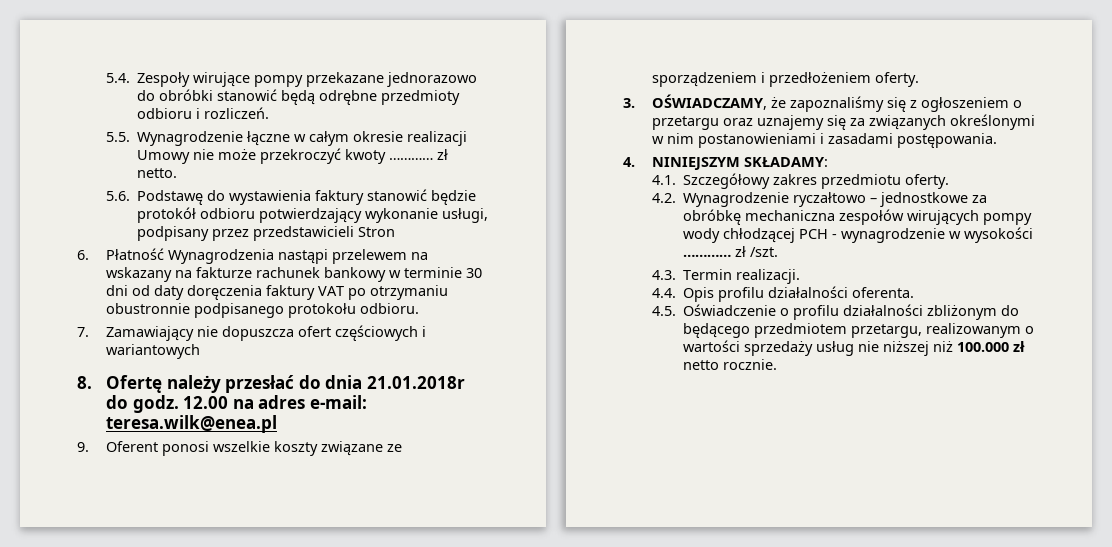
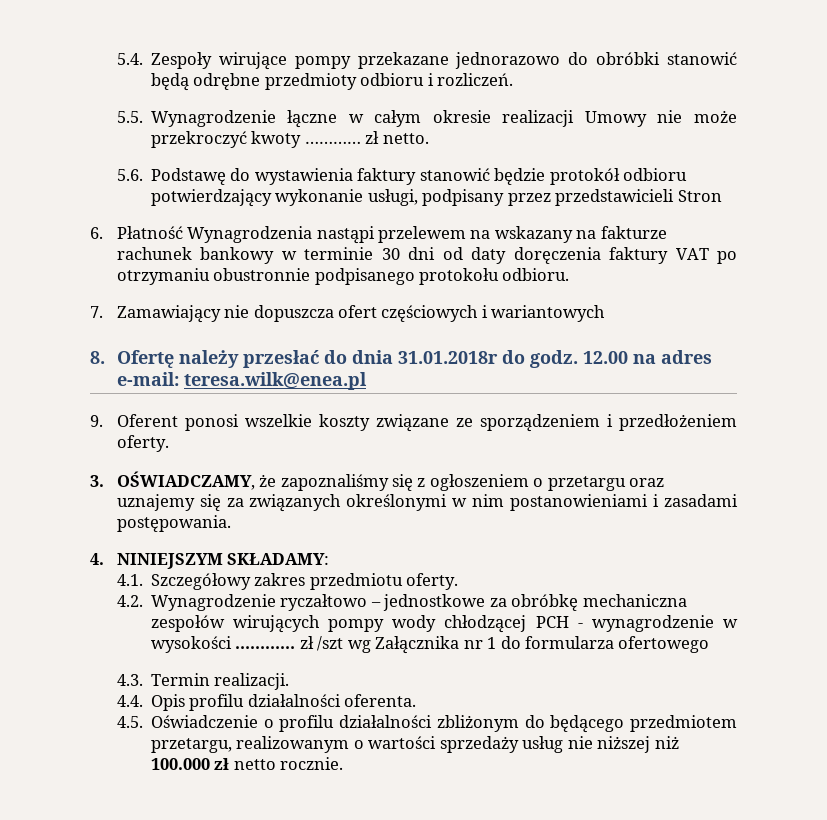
- 8. Ofertę należy przesłać do dnia 21.01.2018r do godz.
+ 8. Ofertę należy przesłać do dnia 31.01.2018r do godz.
- 4.2. Wynagrodzenie ryczałtowo – jednostkowe za obróbkę mechaniczna zespołów wirujących pompy wody chłodzącej PCH - wynagrodzenie w wysokości ………… zł /szt.
+ 4.2. Wynagrodzenie ryczałtowo – jednostkowe za obróbkę mechaniczna zespołów wirujących pompy wody chłodzącej PCH - wynagrodzenie w wysokości ………… zł /szt wg Załącznika nr 1 do formularza ofertowego

